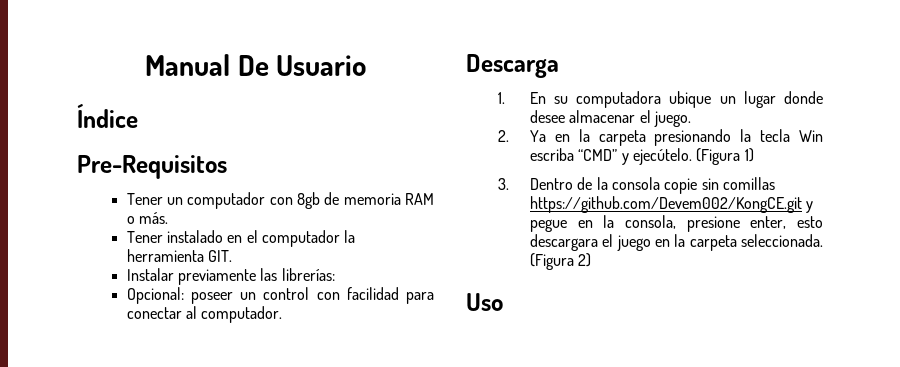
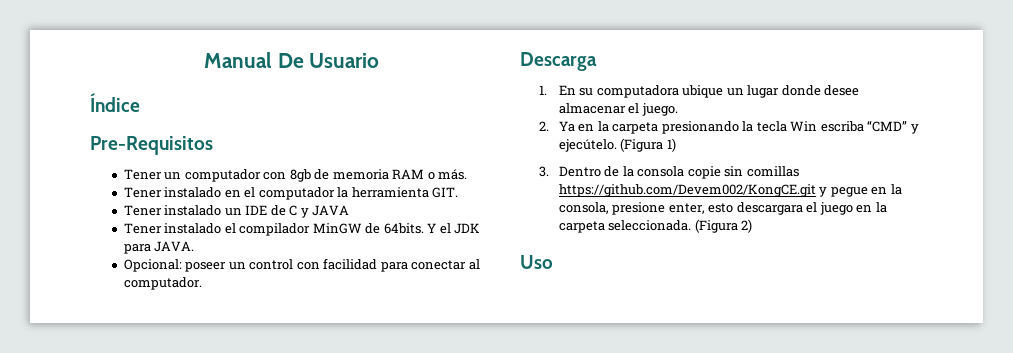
- Instalar previamente las librerías:
+ Tener instalado un IDE de C y JAVA
+ Tener instalado el compilador MinGW de 64bits. Y el JDK para JAVA.

